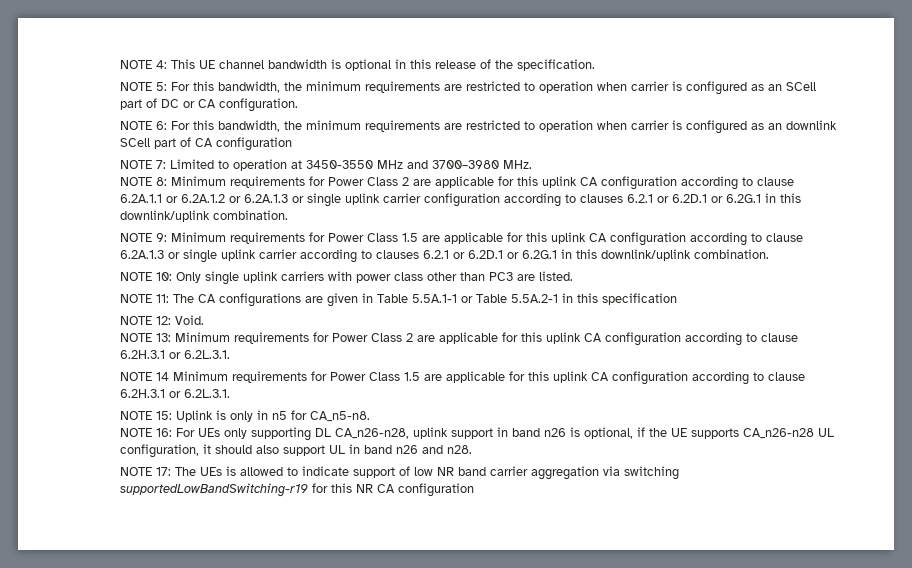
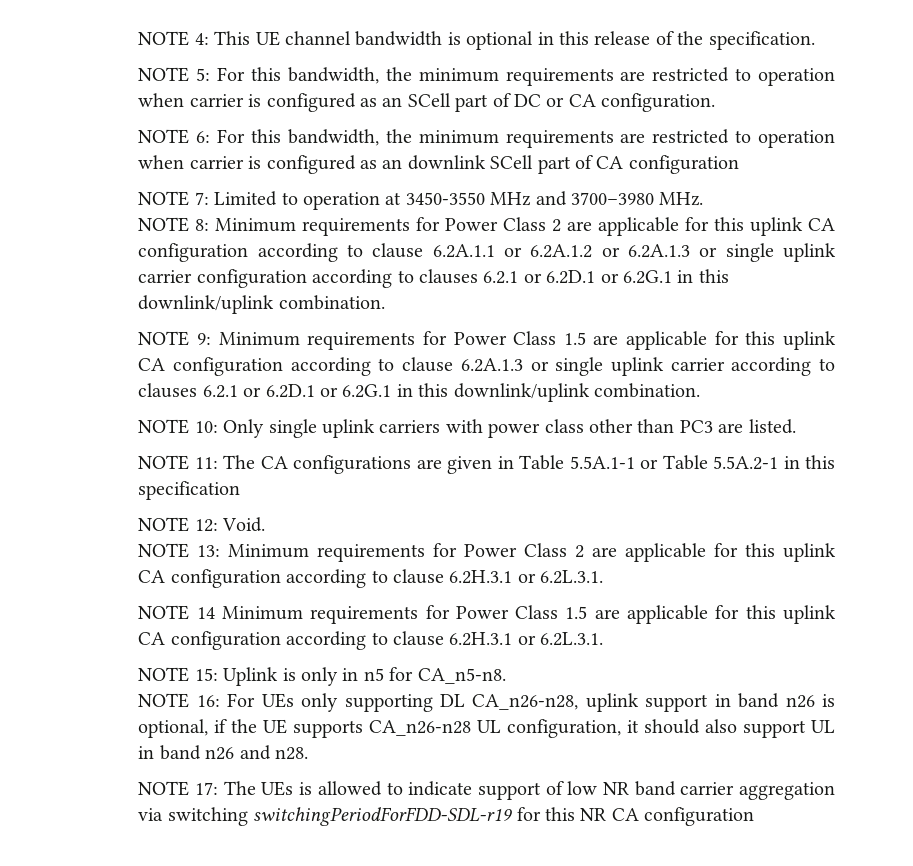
- NOTE 17: The UEs is allowed to indicate support of low NR band carrier aggregation via switching supportedLowBandSwitching-r19 for this NR CA configuration
+ NOTE 17: The UEs is allowed to indicate support of low NR band carrier aggregation via switching switchingPeriodForFDD-SDL-r19 for this NR CA configuration

